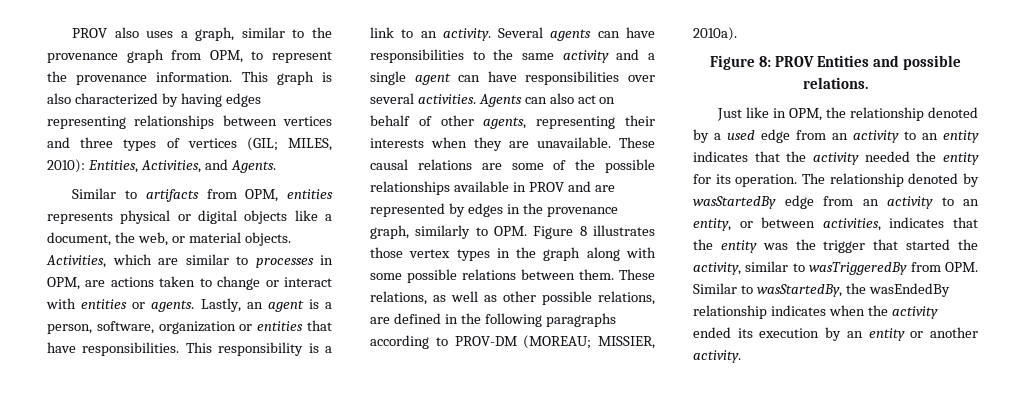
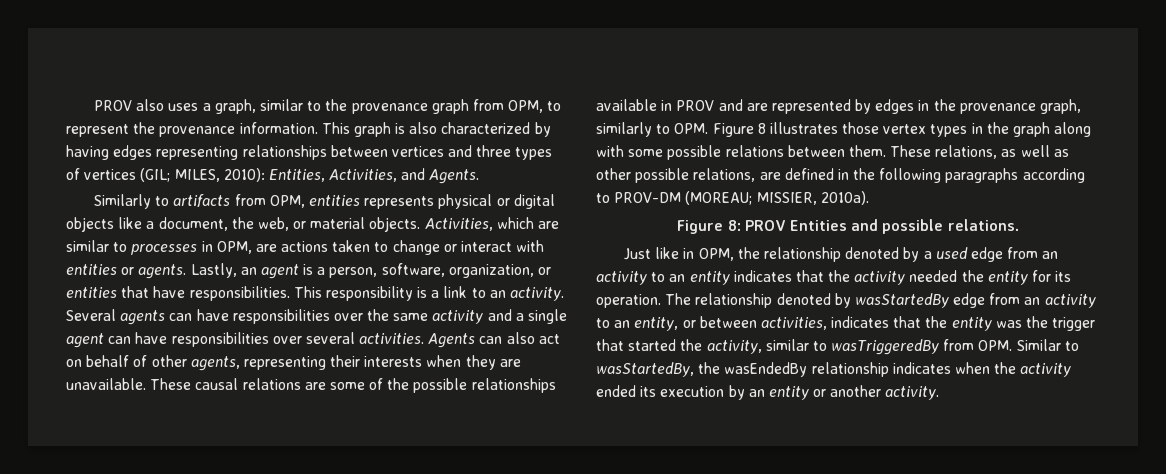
- Similar to artifacts from OPM, entities represents physical or digital objects like a document, the web, or material objects.
+ Similarly to artifacts from OPM, entities represents physical or digital objects like a document, the web, or material objects.
- Lastly, an agent is a person, software, organization or entities that have responsibilities.
+ Lastly, an agent is a person, software, organization, or entities that have responsibilities.
- Several agents can have responsibilities to the same activity and a single agent can have responsibilities over several activities.
+ Several agents can have responsibilities over the same activity and a single agent can have responsibilities over several activities.

